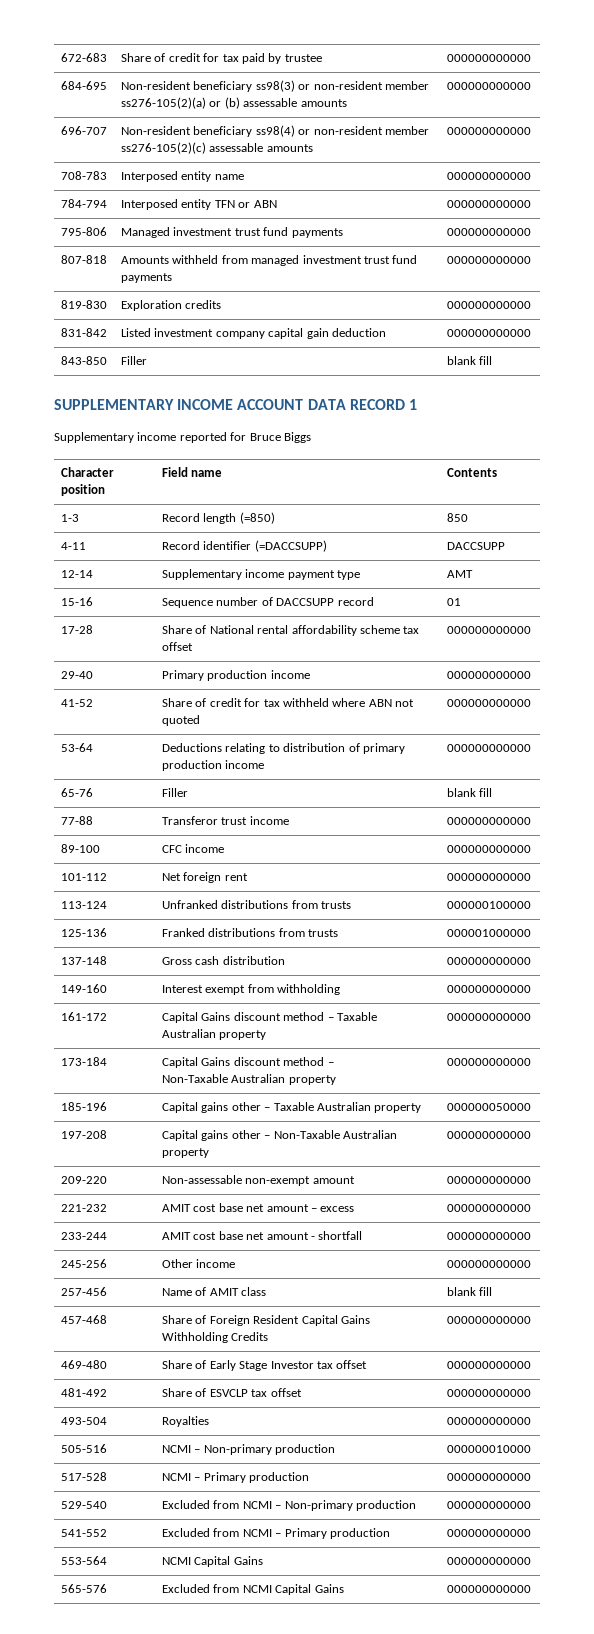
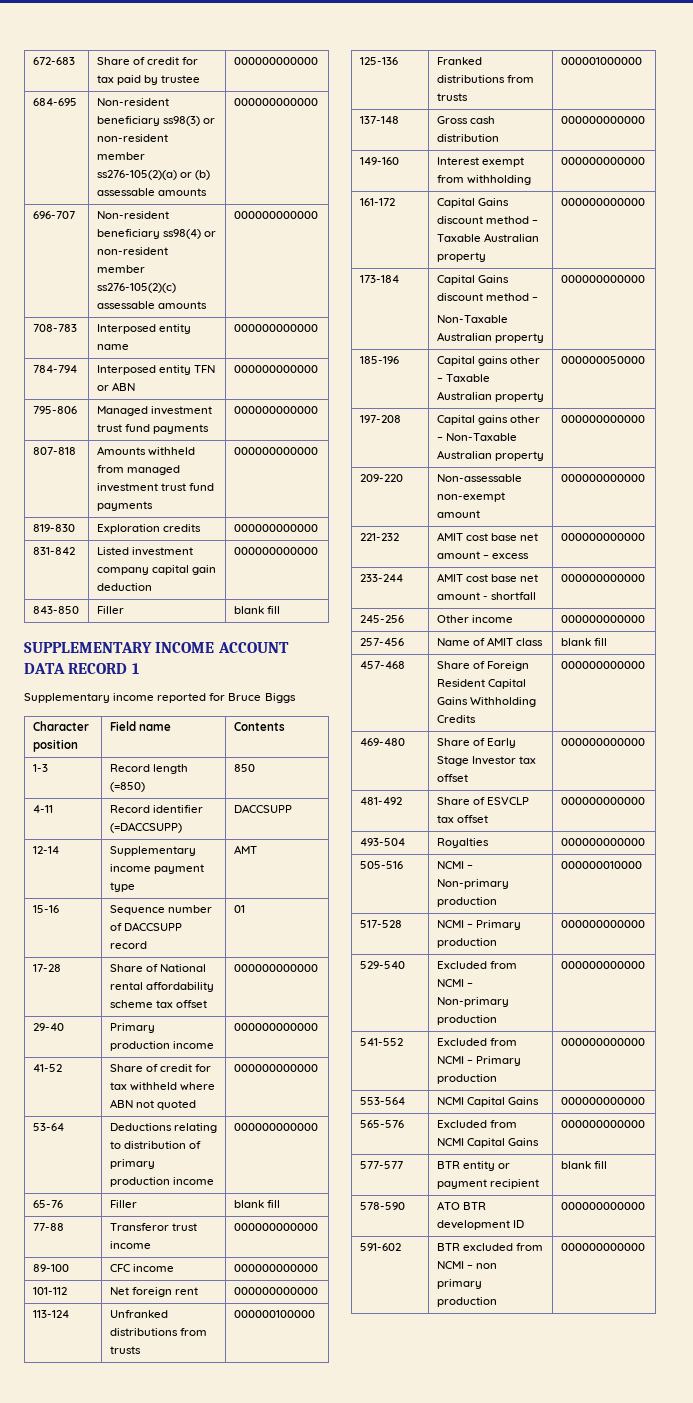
+ 577-577 | BTR entity or payment recipient | blank fill
+ 578-590 | ATO BTR development ID | 000000000000
+ 591-602 | BTR excluded from NCMI – non primary production | 000000000000

